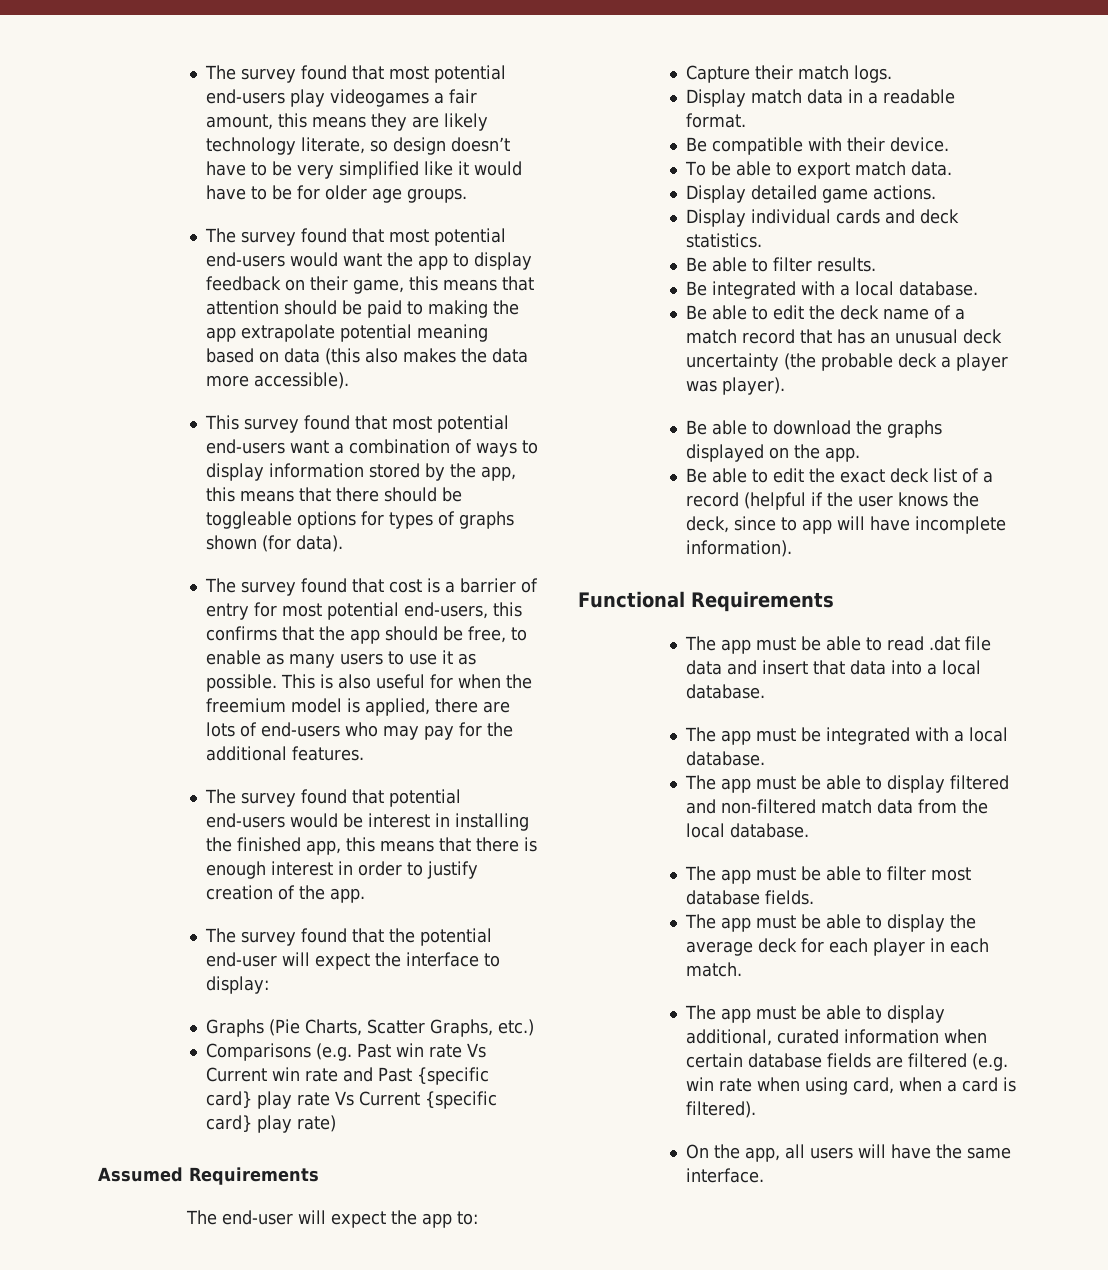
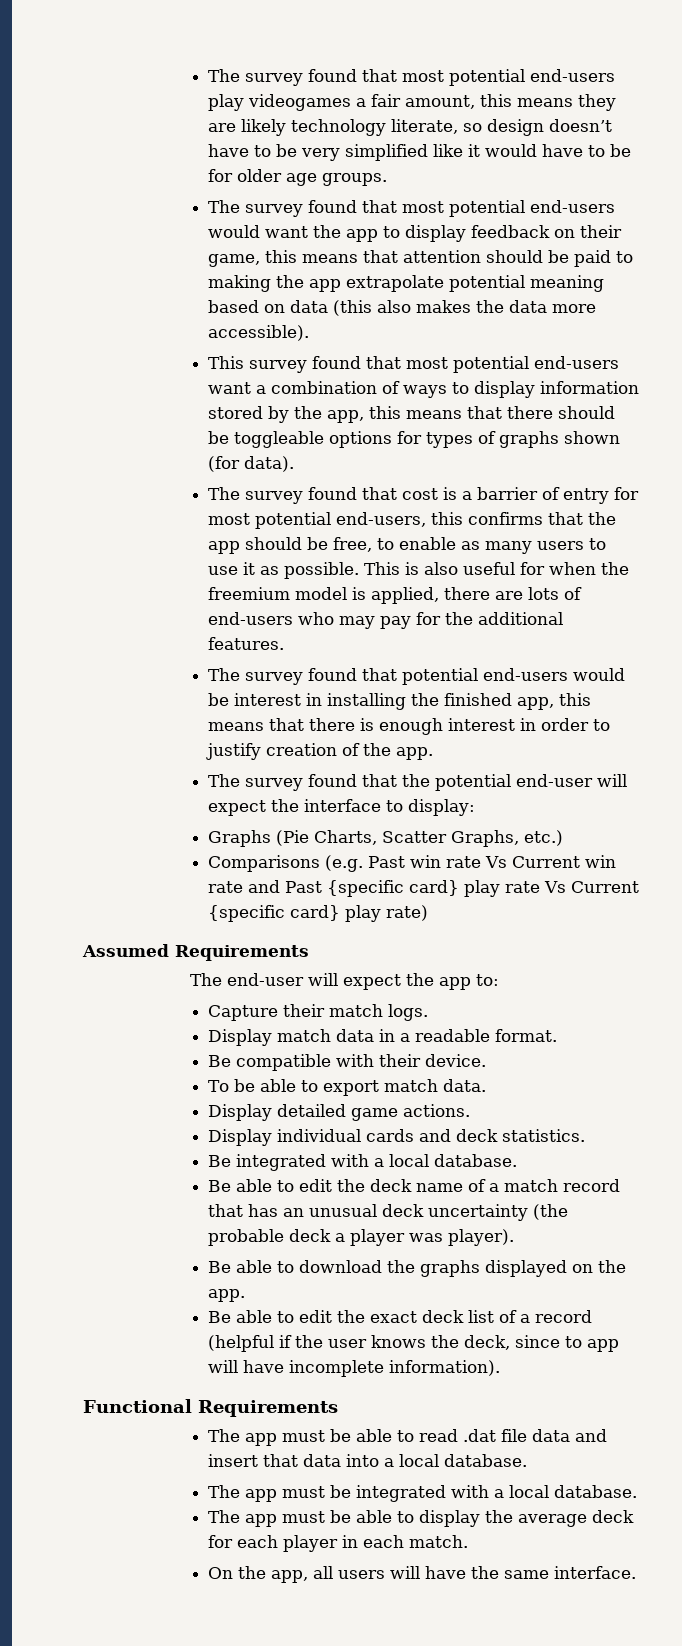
- Be able to filter results.
- The app must be able to display filtered and non-filtered match data from the local database.
- The app must be able to filter most database fields.
- The app must be able to display additional, curated information when certain database fields are filtered (e.g. win rate when using card, when a card is filtered).

